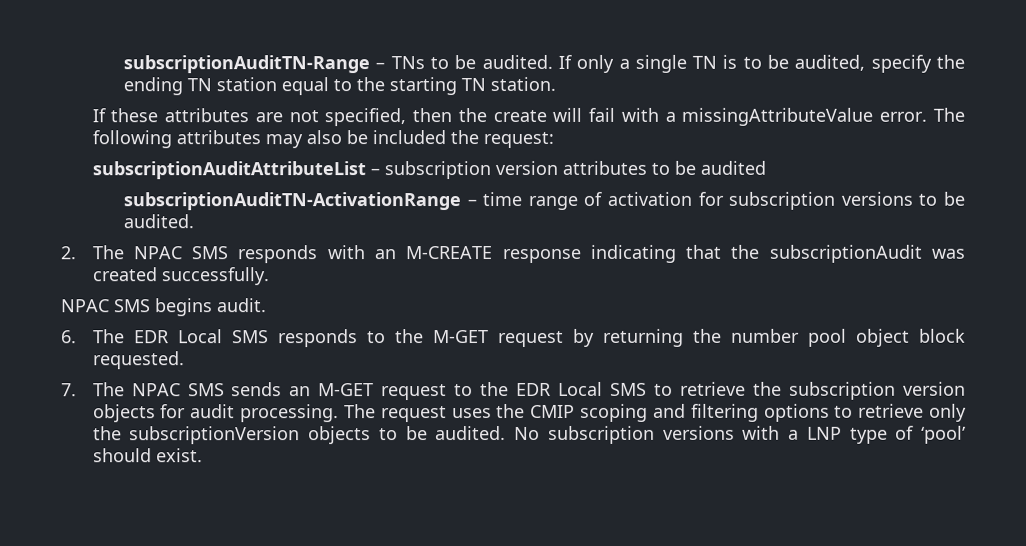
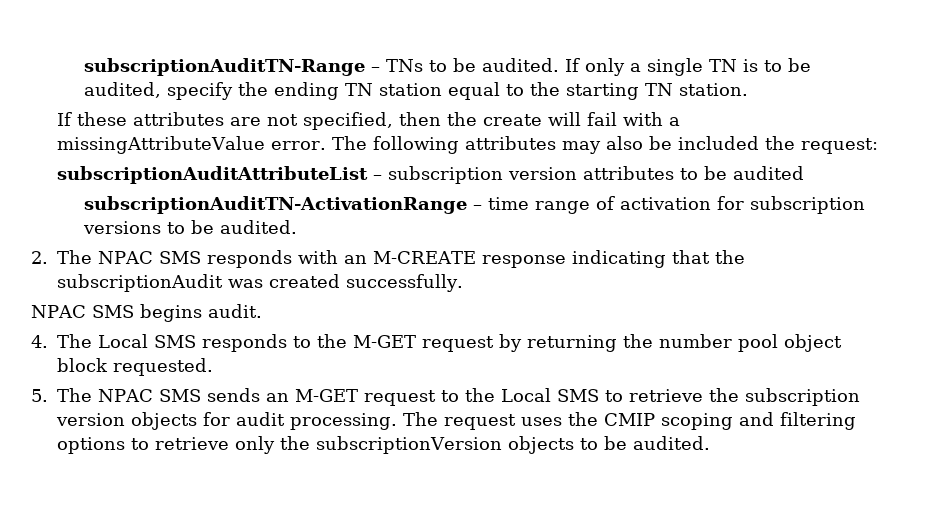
- 6. The EDR Local SMS responds to the M-GET request by returning the number pool object block requested.
+ 4. The Local SMS responds to the M-GET request by returning the number pool object block requested.
- 7. The NPAC SMS sends an M-GET request to the EDR Local SMS to retrieve the subscription version objects for audit processing.
+ 5. The NPAC SMS sends an M-GET request to the Local SMS to retrieve the subscription version objects for audit processing.
- No subscription versions with a LNP type of ‘pool’ should exist.

